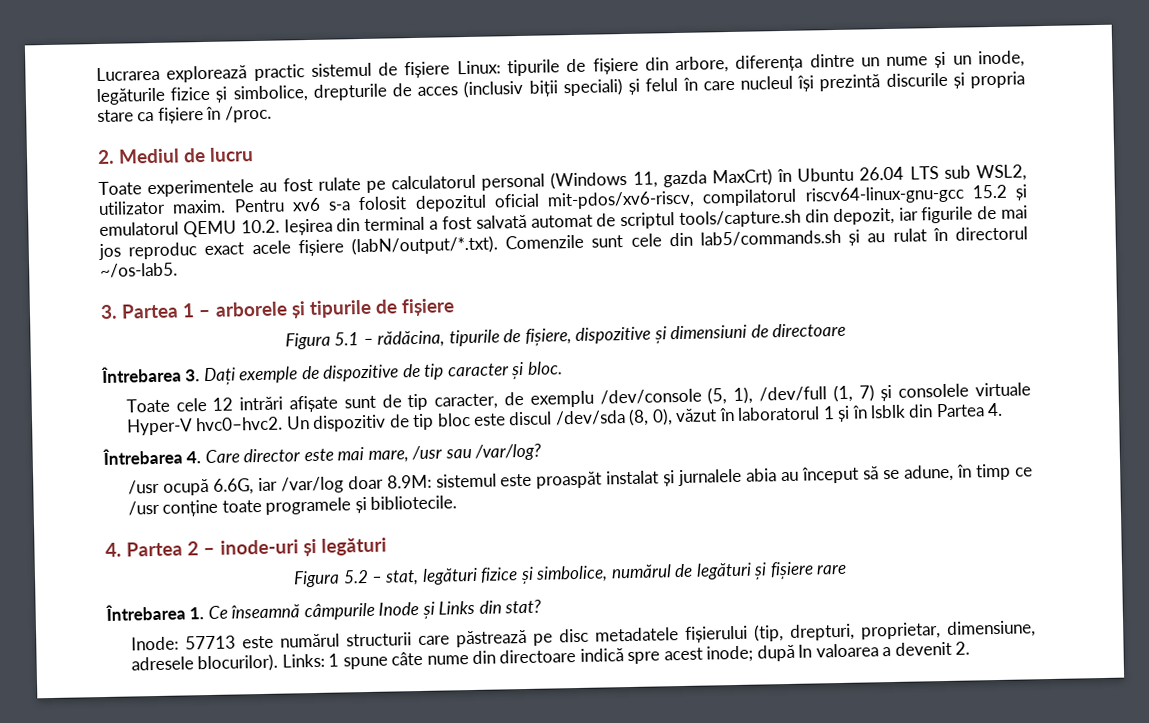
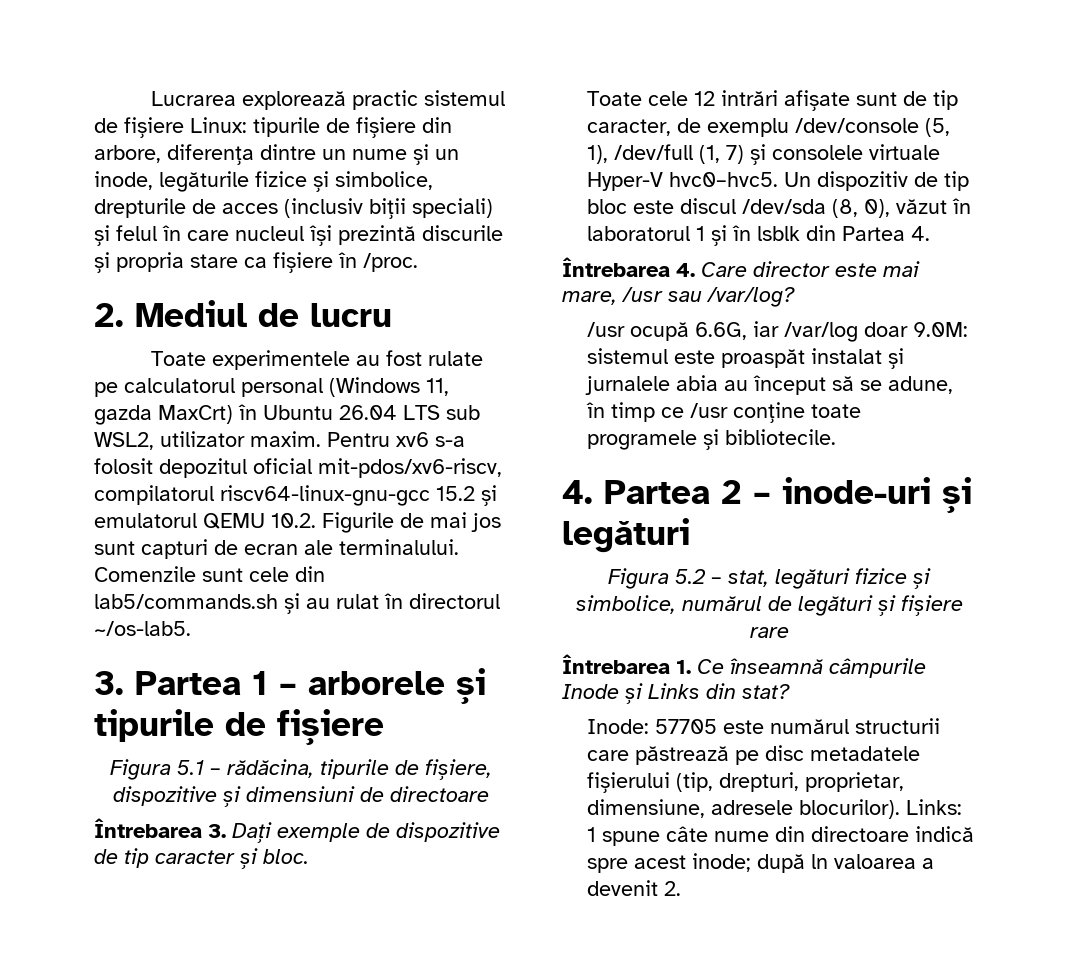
- Pentru xv6 s-a folosit depozitul oficial mit-pdos/xv6-riscv, compilatorul riscv64-linux-gnu-gcc 15.2 și emulatorul QEMU 10.2. Ieșirea din terminal a fost salvată automat de scriptul tools/capture.sh din depozit, iar figurile de mai jos reproduc exact acele fișiere (labN/output/*.txt). Comenzile sunt cele din lab5/commands.sh și au rulat în directorul ~/os-lab5.
+ Pentru xv6 s-a folosit depozitul oficial mit-pdos/xv6-riscv, compilatorul riscv64-linux-gnu-gcc 15.2 și emulatorul QEMU 10.2. Figurile de mai jos sunt capturi de ecran ale terminalului. Comenzile sunt cele din lab5/commands.sh și au rulat în directorul ~/os-lab5.
- Toate cele 12 intrări afișate sunt de tip caracter, de exemplu /dev/console (5, 1), /dev/full (1, 7) și consolele virtuale Hyper-V hvc0–hvc2.
+ Toate cele 12 intrări afișate sunt de tip caracter, de exemplu /dev/console (5, 1), /dev/full (1, 7) și consolele virtuale Hyper-V hvc0–hvc5.
- /usr ocupă 6.6G, iar /var/log doar 8.9M: sistemul este proaspăt instalat și jurnalele abia au început să se adune, în timp ce /usr conține toate programele și bibliotecile.
+ /usr ocupă 6.6G, iar /var/log doar 9.0M: sistemul este proaspăt instalat și jurnalele abia au început să se adune, în timp ce /usr conține toate programele și bibliotecile.
- Inode: 57713 este numărul structurii care păstrează pe disc metadatele fișierului (tip, drepturi, proprietar, dimensiune, adresele blocurilor).
+ Inode: 57705 este numărul structurii care păstrează pe disc metadatele fișierului (tip, drepturi, proprietar, dimensiune, adresele blocurilor).

